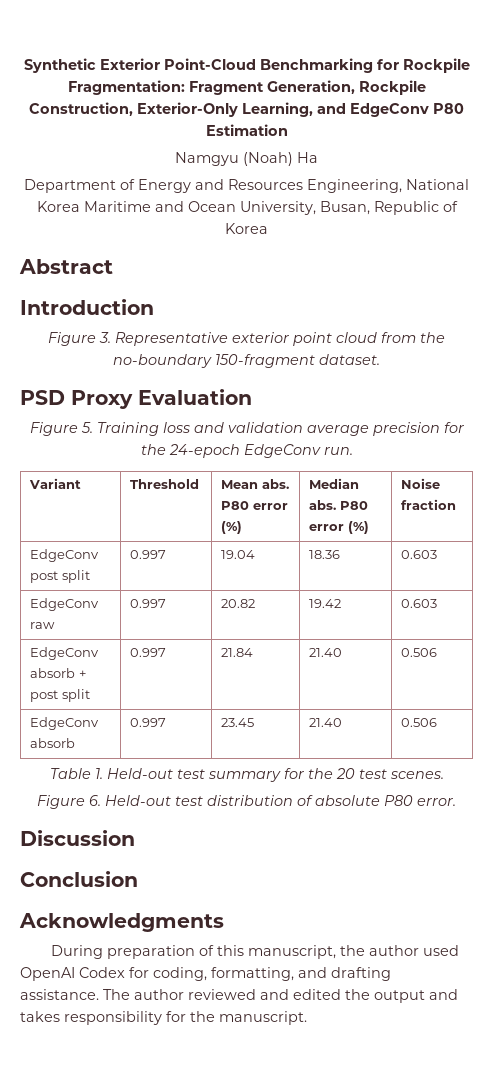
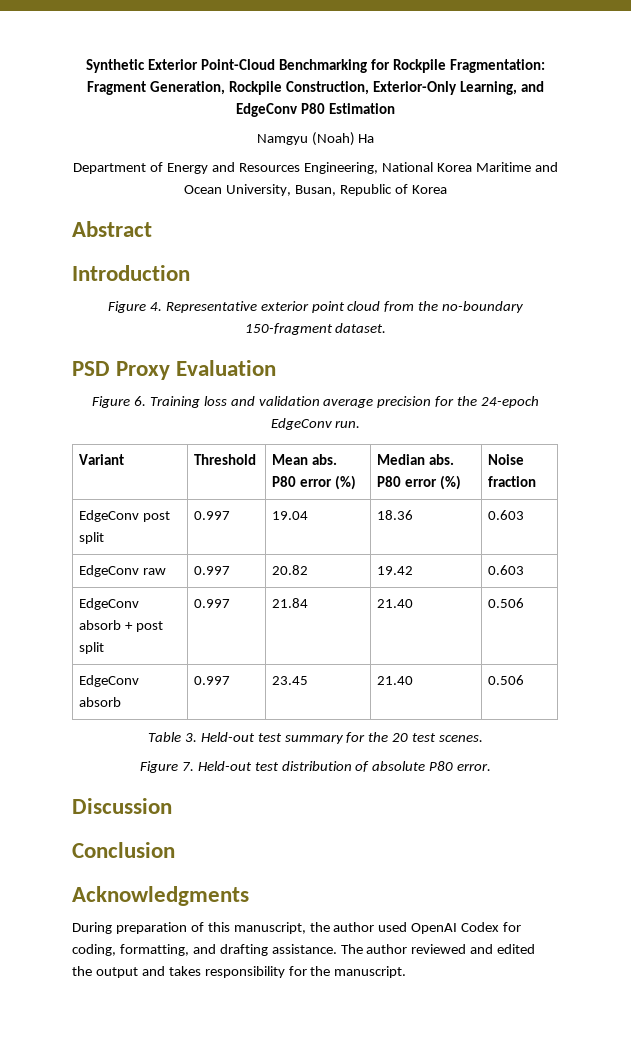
- Figure 3. Representative exterior point cloud from the no-boundary 150-fragment dataset.
+ Figure 4. Representative exterior point cloud from the no-boundary 150-fragment dataset.
- Figure 5. Training loss and validation average precision for the 24-epoch EdgeConv run.
+ Figure 6. Training loss and validation average precision for the 24-epoch EdgeConv run.
- Table 1. Held-out test summary for the 20 test scenes.
+ Table 3. Held-out test summary for the 20 test scenes.
- Figure 6. Held-out test distribution of absolute P80 error.
+ Figure 7. Held-out test distribution of absolute P80 error.

